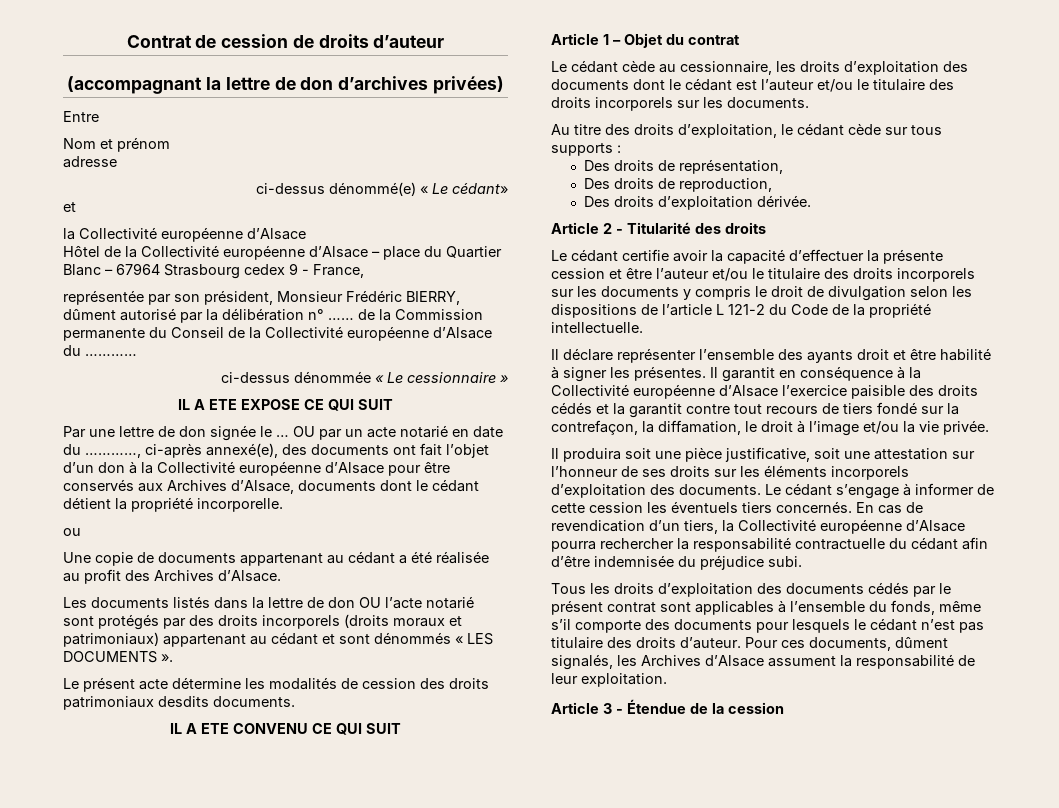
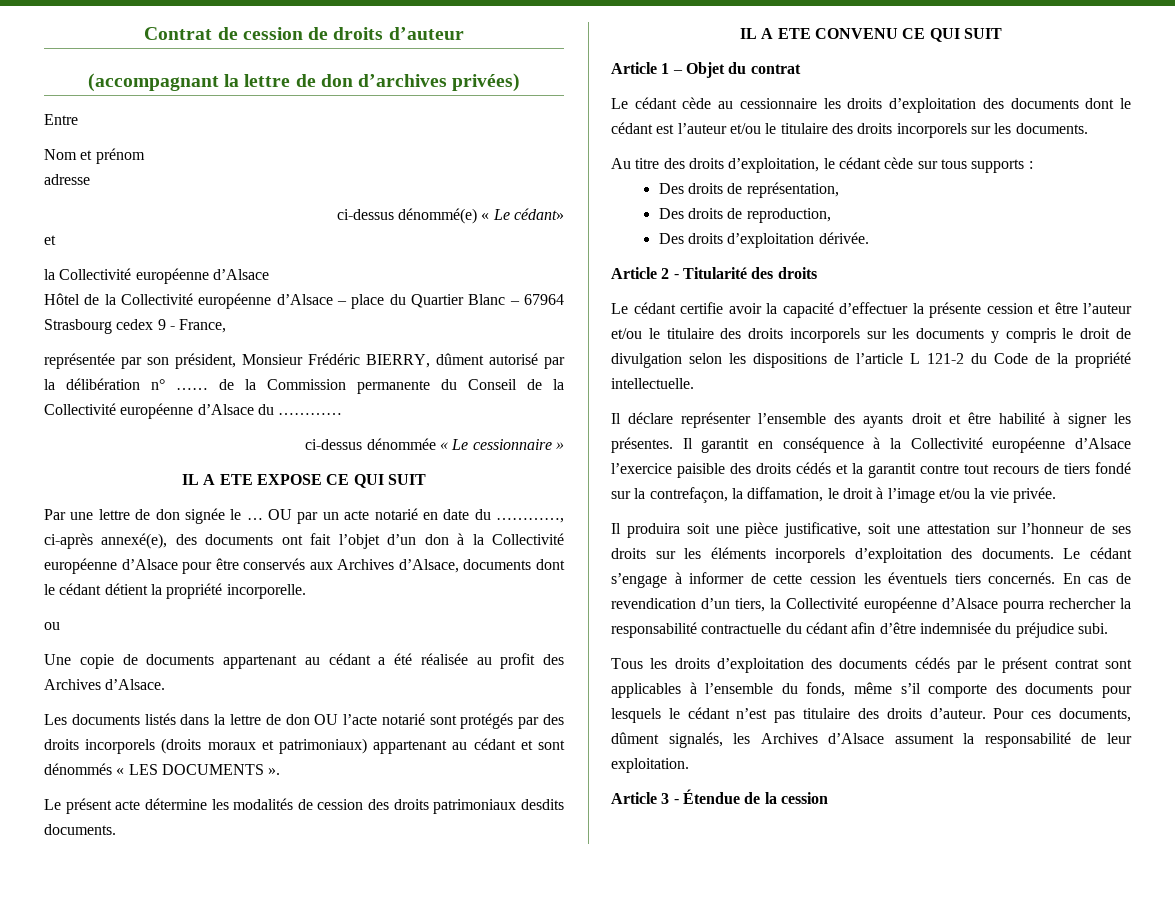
- Le cédant cède au cessionnaire, les droits d’exploitation des documents dont le cédant est l’auteur et/ou le titulaire des droits incorporels sur les documents.
+ Le cédant cède au cessionnaire les droits d’exploitation des documents dont le cédant est l’auteur et/ou le titulaire des droits incorporels sur les documents.

